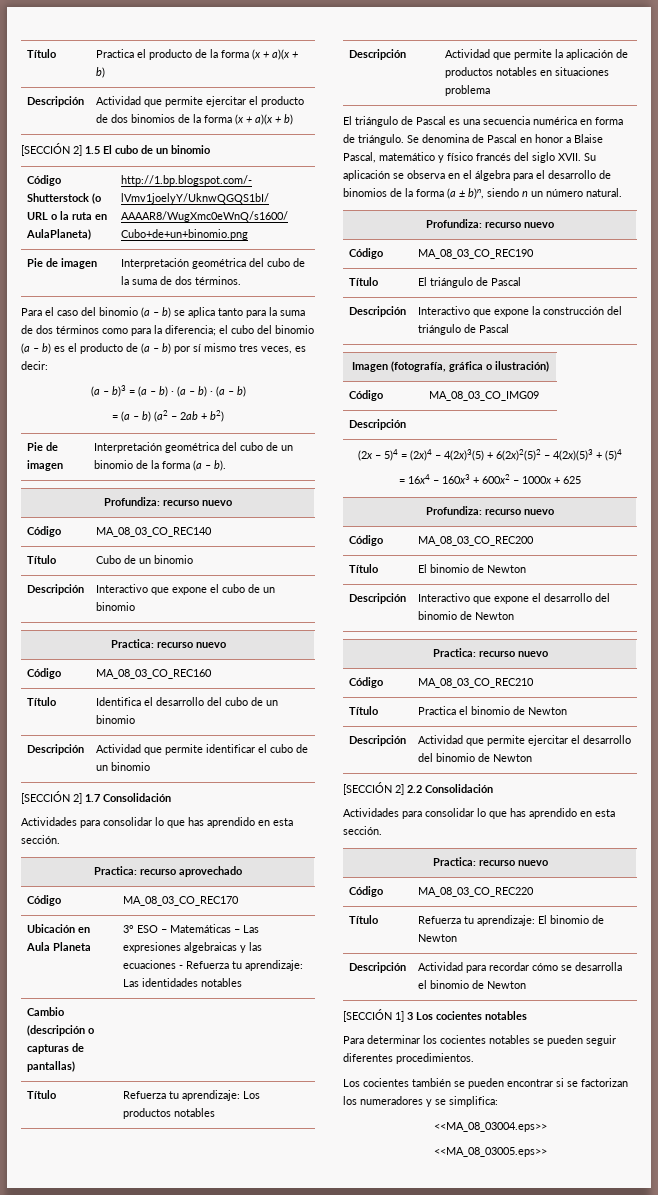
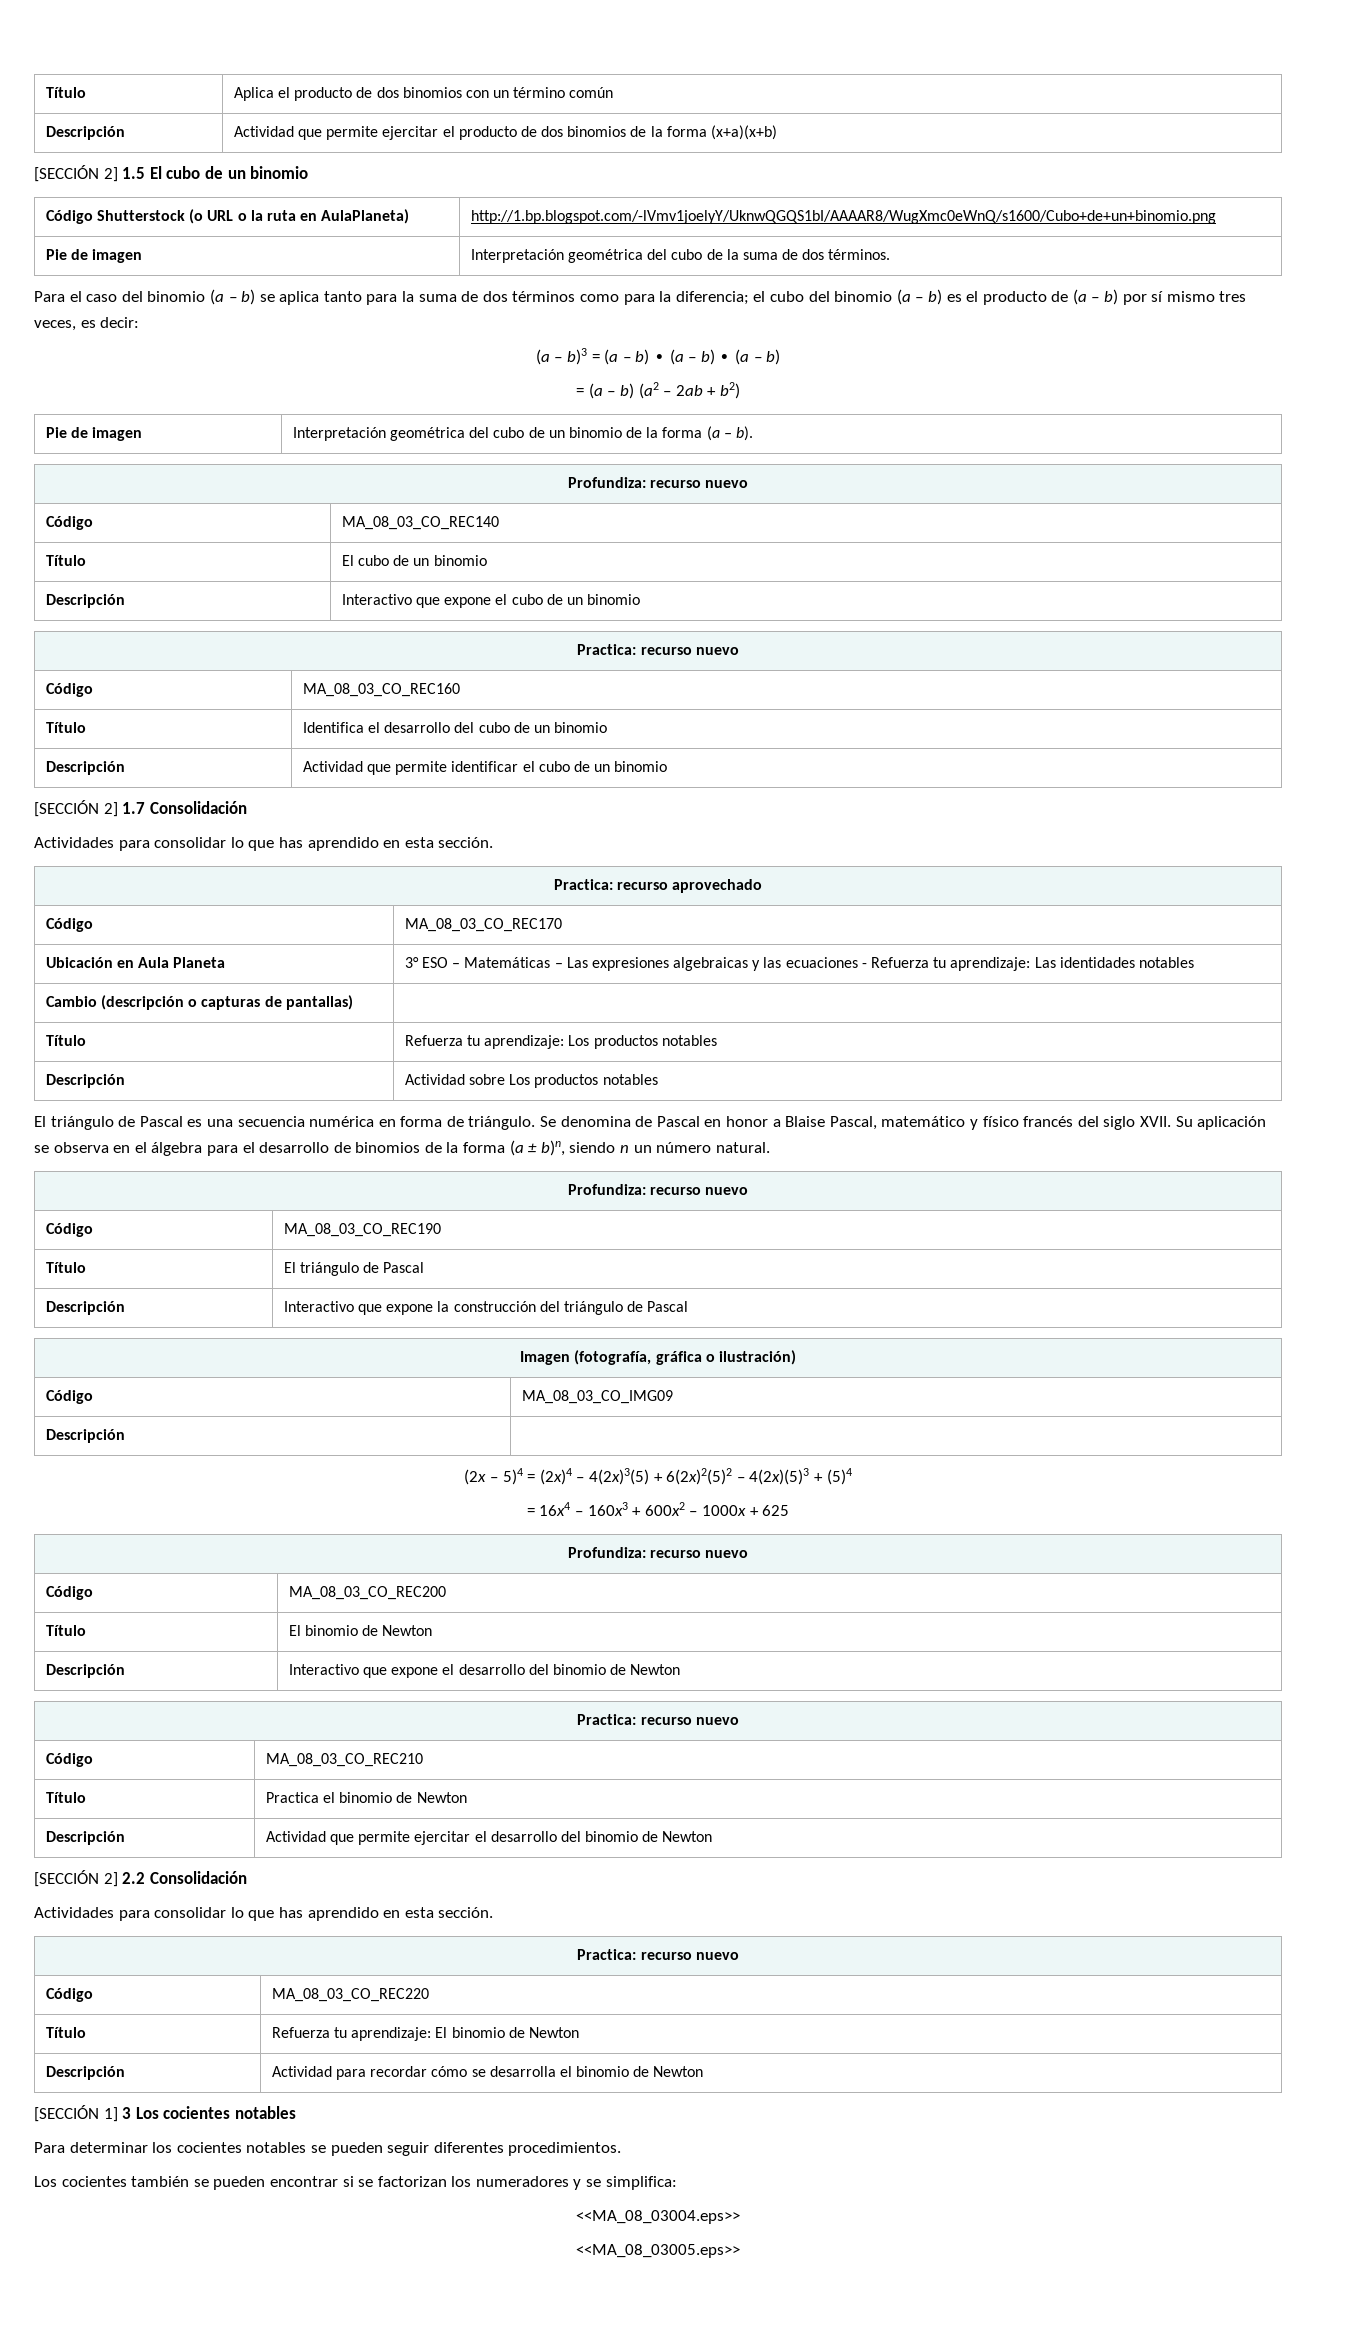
- Título | Practica el producto de la forma (x + a)(x + b)
+ Título | Aplica el producto de dos binomios con un término común
- Descripción | Actividad que permite ejercitar el producto de dos binomios de la forma (x + a)(x + b)
+ Descripción | Actividad que permite ejercitar el producto de dos binomios de la forma (x+a)(x+b)
- Título | Cubo de un binomio
+ Título | El cubo de un binomio
- Descripción | Actividad que permite la aplicación de productos notables en situaciones problema
+ Descripción | Actividad sobre Los productos notables

